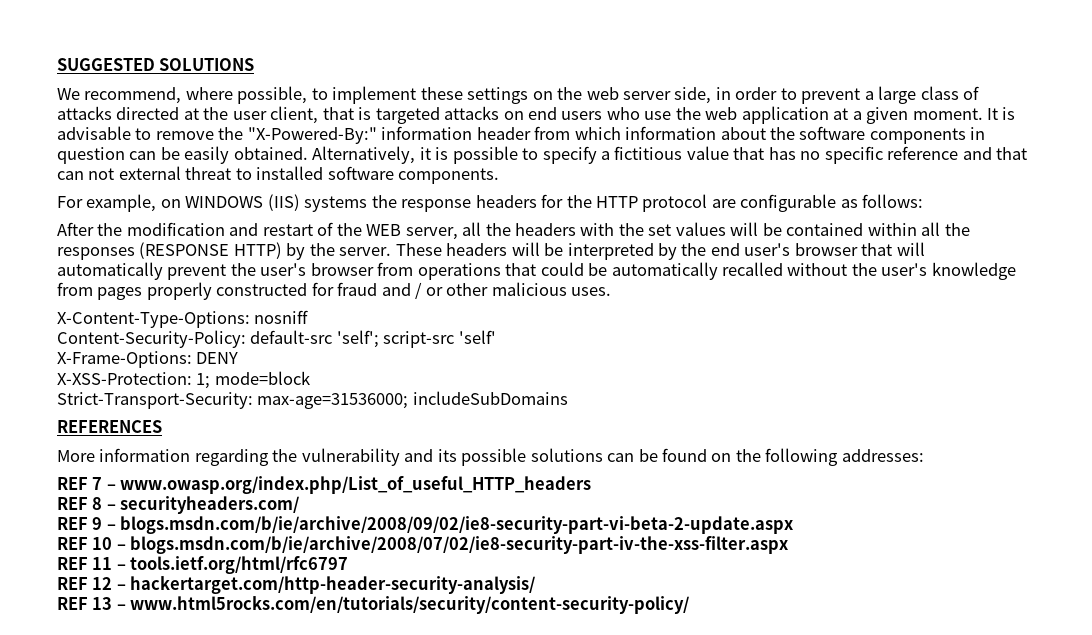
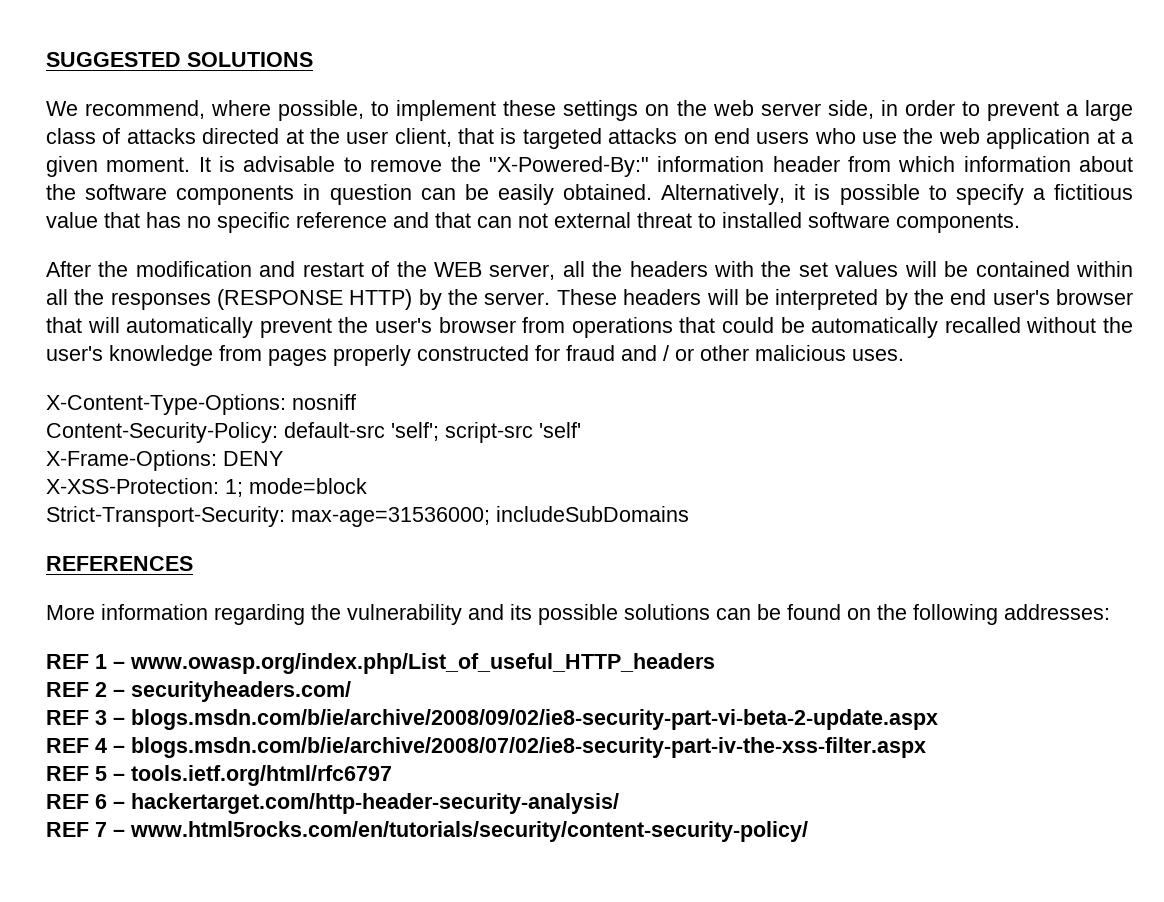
- For example, on WINDOWS (IIS) systems the response headers for the HTTP protocol are configurable as follows:
- REF 7 – www.owasp.org/index.php/List_of_useful_HTTP_headers
+ REF 1 – www.owasp.org/index.php/List_of_useful_HTTP_headers
- REF 8 – securityheaders.com/
+ REF 2 – securityheaders.com/
- REF 9 – blogs.msdn.com/b/ie/archive/2008/09/02/ie8-security-part-vi-beta-2-update.aspx
+ REF 3 – blogs.msdn.com/b/ie/archive/2008/09/02/ie8-security-part-vi-beta-2-update.aspx
- REF 10 – blogs.msdn.com/b/ie/archive/2008/07/02/ie8-security-part-iv-the-xss-filter.aspx
+ REF 4 – blogs.msdn.com/b/ie/archive/2008/07/02/ie8-security-part-iv-the-xss-filter.aspx
- REF 11 – tools.ietf.org/html/rfc6797
+ REF 5 – tools.ietf.org/html/rfc6797
- REF 12 – hackertarget.com/http-header-security-analysis/
+ REF 6 – hackertarget.com/http-header-security-analysis/
- REF 13 – www.html5rocks.com/en/tutorials/security/content-security-policy/
+ REF 7 – www.html5rocks.com/en/tutorials/security/content-security-policy/

